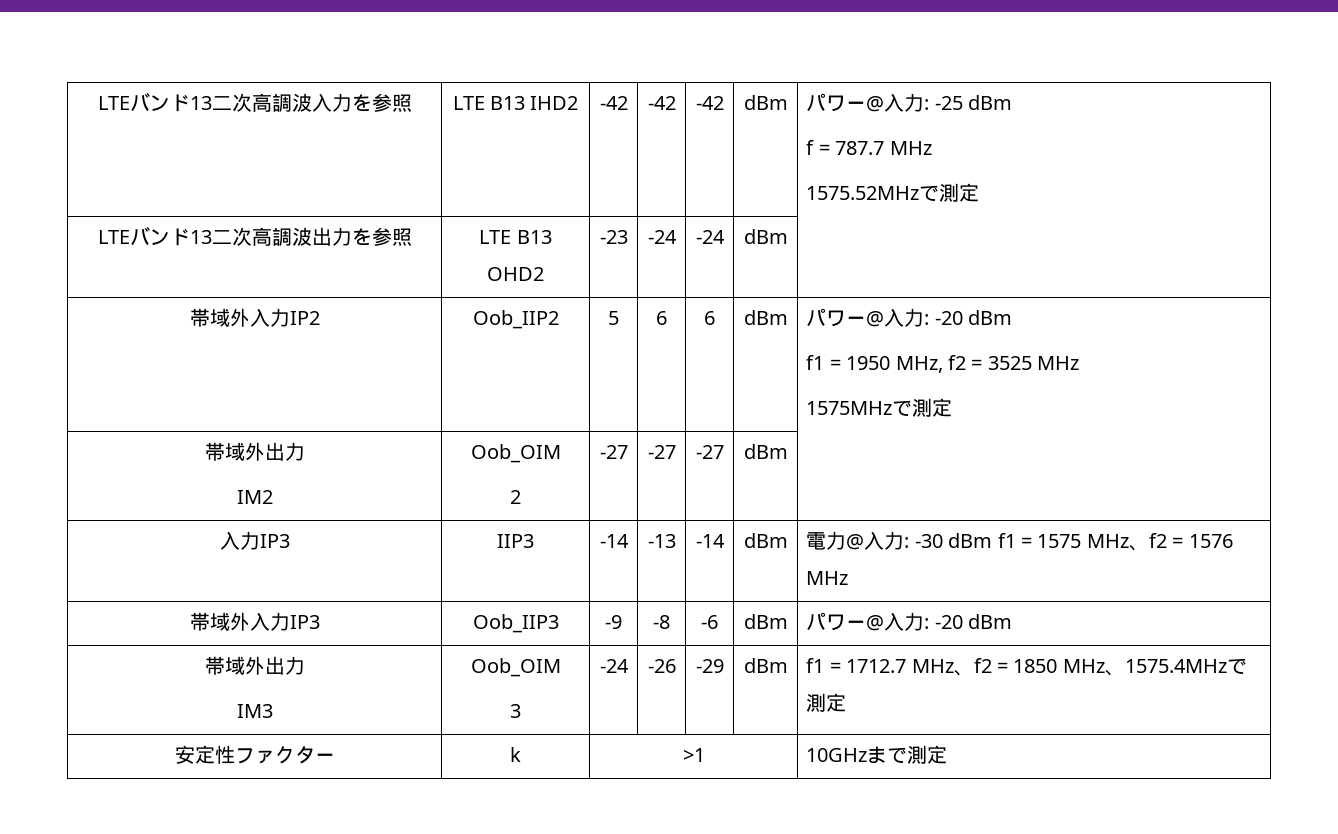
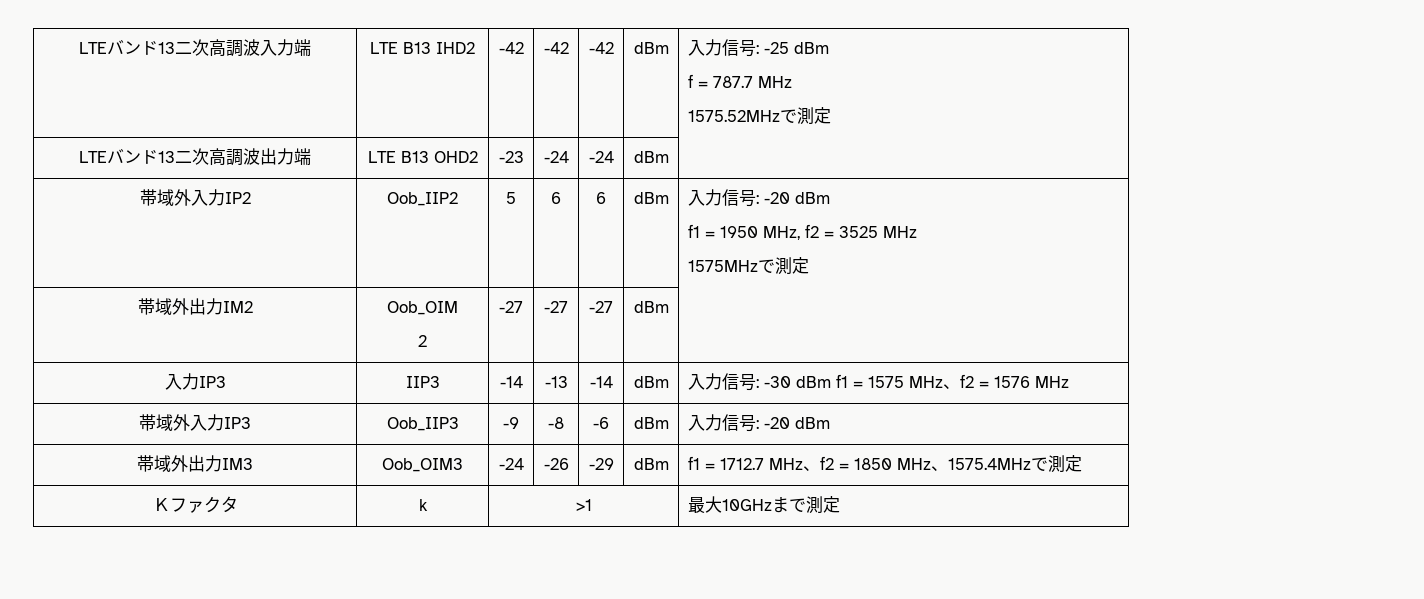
- LTEバンド13二次高調波入力を参照 | LTE B13 IHD2 | -42 | -42 | -42 | dBm | パワー@入力: -25 dBm
+ LTEバンド13二次高調波入力端 | LTE B13 IHD2 | -42 | -42 | -42 | dBm | 入力信号: -25 dBm
- LTEバンド13二次高調波出力を参照 | LTE B13 OHD2 | -23 | -24 | -24 | dBm |
+ LTEバンド13二次高調波出力端 | LTE B13 OHD2 | -23 | -24 | -24 | dBm |
- 帯域外入力IP2 | Oob_IIP2 | 5 | 6 | 6 | dBm | パワー@入力: -20 dBm
+ 帯域外入力IP2 | Oob_IIP2 | 5 | 6 | 6 | dBm | 入力信号: -20 dBm
  f1 = 1950 MHz, f2 = 3525 MHz
  1575MHzで測定
- 帯域外出力
- IM2 | Oob_OIM
+ 帯域外出力IM2 | Oob_OIM
- 入力IP3 | IIP3 | -14 | -13 | -14 | dBm | 電力@入力: -30 dBm f1 = 1575 MHz、f2 = 1576 MHz
+ 入力IP3 | IIP3 | -14 | -13 | -14 | dBm | 入力信号: -30 dBm f1 = 1575 MHz、f2 = 1576 MHz
- 帯域外入力IP3 | Oob_IIP3 | -9 | -8 | -6 | dBm | パワー@入力: -20 dBm
- 帯域外出力
- IM3 | Oob_OIM
- 3 | -24 | -26 | -29 | dBm | f1 = 1712.7 MHz、f2 = 1850 MHz、1575.4MHzで測定
+ 帯域外入力IP3 | Oob_IIP3 | -9 | -8 | -6 | dBm | 入力信号: -20 dBm
+ 帯域外出力IM3 | Oob_OIM3 | -24 | -26 | -29 | dBm | f1 = 1712.7 MHz、f2 = 1850 MHz、1575.4MHzで測定
- 安定性ファクター | k | >1 | 10GHzまで測定
+ Ｋファクタ | k | >1 | 最大10GHzまで測定

